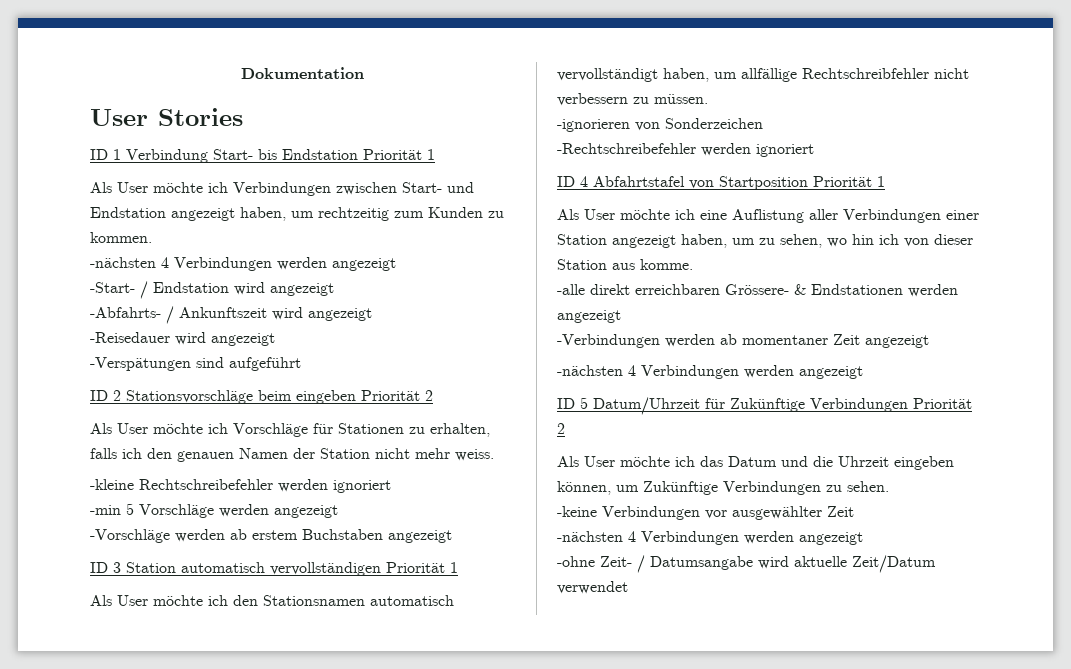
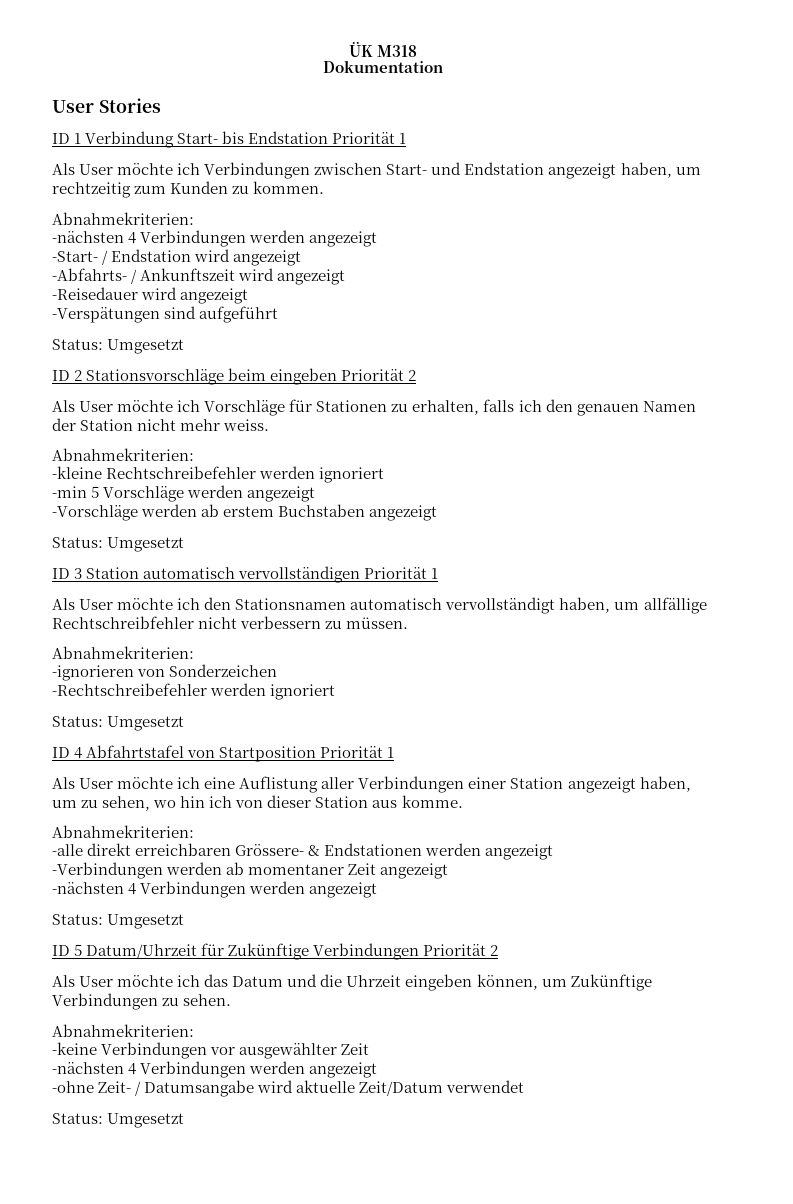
+ ÜK M318
  Als User möchte ich Verbindungen zwischen Start- und Endstation angezeigt haben, um rechtzeitig zum Kunden zu kommen.
+ Abnahmekriterien:
  -Verspätungen sind aufgeführt
+ Status: Umgesetzt
  Als User möchte ich Vorschläge für Stationen zu erhalten, falls ich den genauen Namen der Station nicht mehr weiss.
+ Abnahmekriterien:
  -Vorschläge werden ab erstem Buchstaben angezeigt
+ Status: Umgesetzt
  Als User möchte ich den Stationsnamen automatisch vervollständigt haben, um allfällige Rechtschreibfehler nicht verbessern zu müssen.
+ Abnahmekriterien:
  -Rechtschreibefehler werden ignoriert
+ Status: Umgesetzt
  Als User möchte ich eine Auflistung aller Verbindungen einer Station angezeigt haben, um zu sehen, wo hin ich von dieser Station aus komme.
+ Abnahmekriterien:
  -Verbindungen werden ab momentaner Zeit angezeigt
  -nächsten 4 Verbindungen werden angezeigt
+ Status: Umgesetzt
  Als User möchte ich das Datum und die Uhrzeit eingeben können, um Zukünftige Verbindungen zu sehen.
+ Abnahmekriterien:
  -ohne Zeit- / Datumsangabe wird aktuelle Zeit/Datum verwendet
+ Status: Umgesetzt

